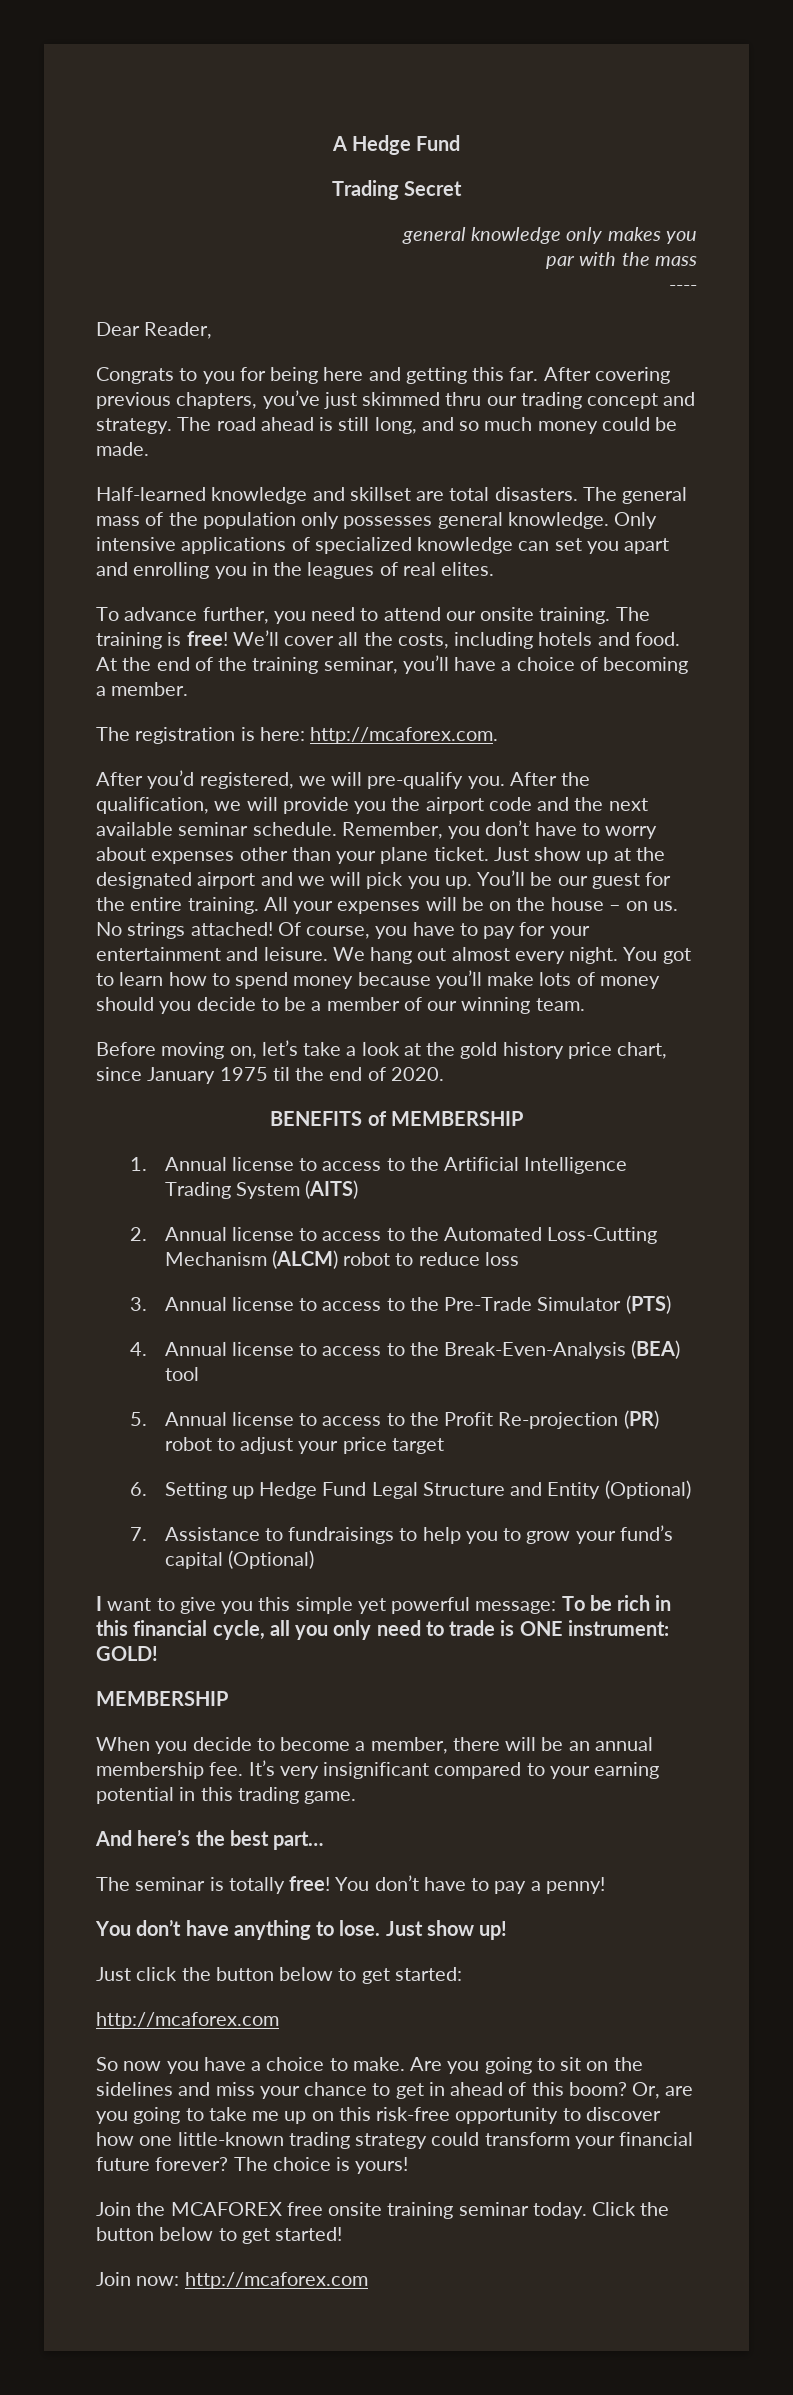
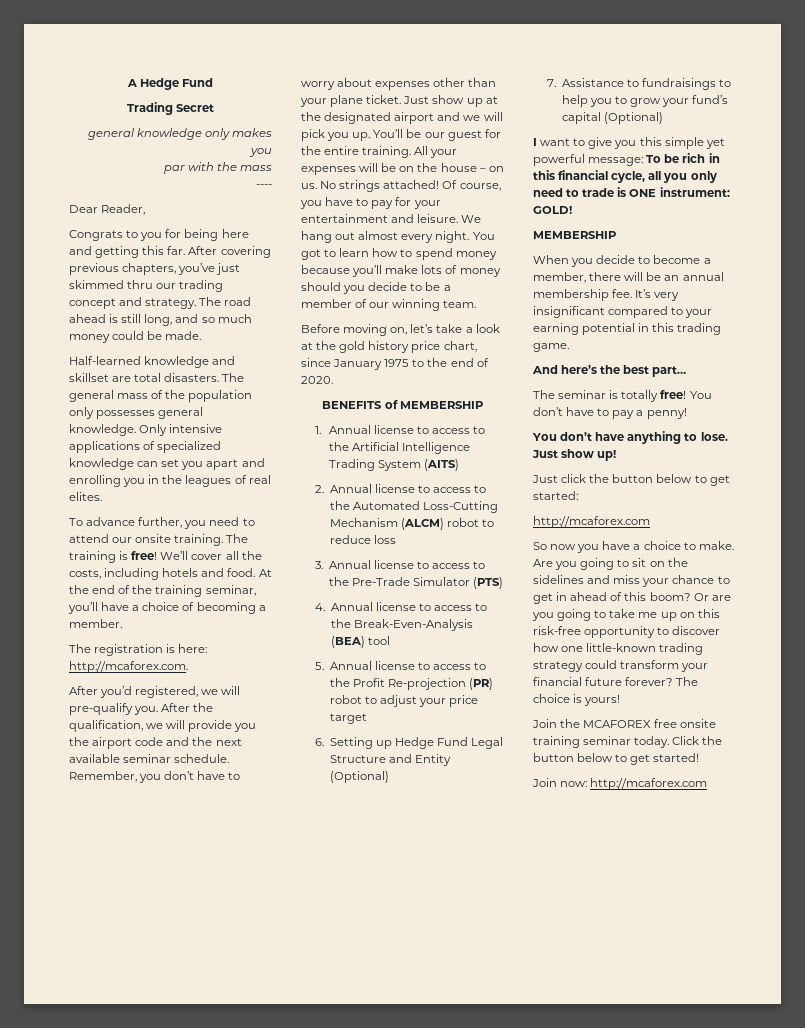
- Before moving on, let’s take a look at the gold history price chart, since January 1975 til the end of 2020.
+ Before moving on, let’s take a look at the gold history price chart, since January 1975 to the end of 2020.
- Or, are you going to take me up on this risk-free opportunity to discover how one little-known trading strategy could transform your financial future forever?
+ Or are you going to take me up on this risk-free opportunity to discover how one little-known trading strategy could transform your financial future forever?

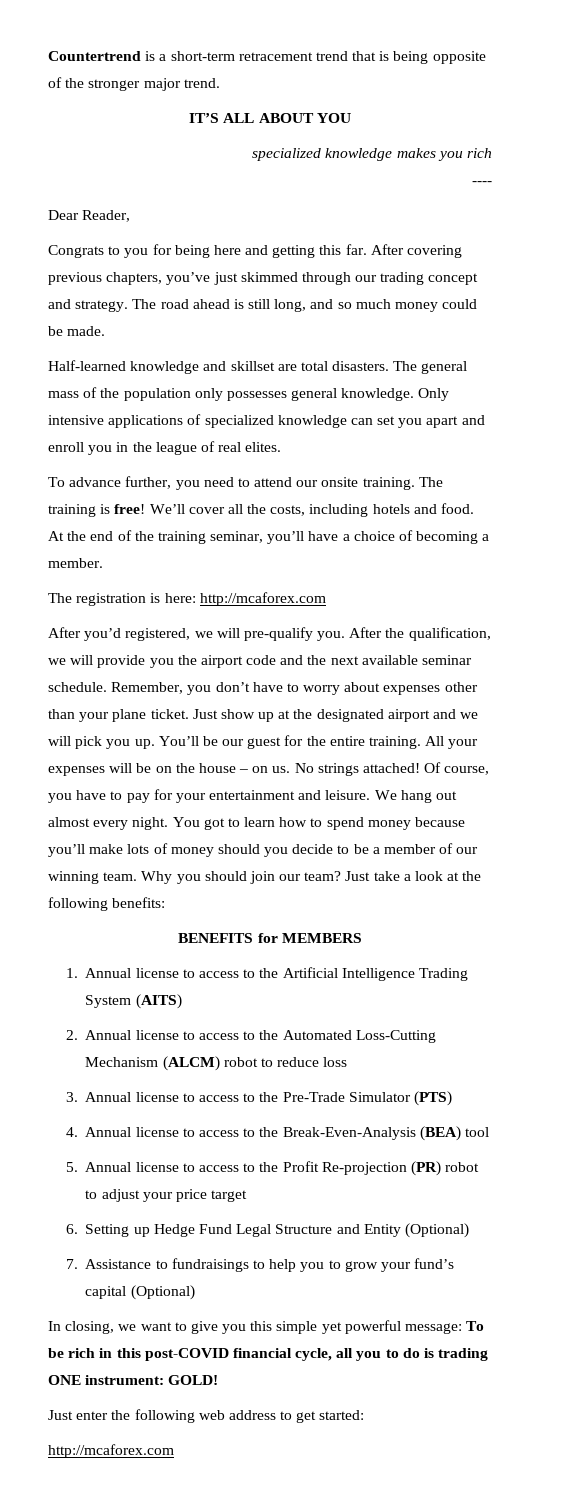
- A Hedge Fund
- Trading Secret
- general knowledge only makes you
- par with the mass
+ Countertrend is a short-term retracement trend that is being opposite of the stronger major trend.
+ IT’S ALL ABOUT YOU
+ specialized knowledge makes you rich
- After covering previous chapters, you’ve just skimmed thru our trading concept and strategy.
+ After covering previous chapters, you’ve just skimmed through our trading concept and strategy.
- Only intensive applications of specialized knowledge can set you apart and enrolling you in the leagues of real elites.
+ Only intensive applications of specialized knowledge can set you apart and enroll you in the league of real elites.
- The registration is here: http://mcaforex.com.
+ The registration is here: http://mcaforex.com
- You got to learn how to spend money because you’ll make lots of money should you decide to be a member of our winning team.
- Before moving on, let’s take a look at the gold history price chart, since January 1975 to the end of 2020.
+ You got to learn how to spend money because you’ll make lots of money should you decide to be a member of our winning team. Why you should join our team? Just take a look at the following benefits:
- BENEFITS of MEMBERSHIP
+ BENEFITS for MEMBERS
- I want to give you this simple yet powerful message: To be rich in this financial cycle, all you only need to trade is ONE instrument: GOLD!
- MEMBERSHIP
- When you decide to become a member, there will be an annual membership fee. It’s very insignificant compared to your earning potential in this trading game.
- And here’s the best part…
- The seminar is totally free! You don’t have to pay a penny!
- You don’t have anything to lose. Just show up!
- Just click the button below to get started:
+ In closing, we want to give you this simple yet powerful message: To be rich in this post-COVID financial cycle, all you to do is trading ONE instrument: GOLD!
+ Just enter the following web address to get started:
  http://mcaforex.com
- So now you have a choice to make. Are you going to sit on the sidelines and miss your chance to get in ahead of this boom? Or are you going to take me up on this risk-free opportunity to discover how one little-known trading strategy could transform your financial future forever? The choice is yours!
- Join the MCAFOREX free onsite training seminar today. Click the button below to get started!
- Join now: http://mcaforex.com

